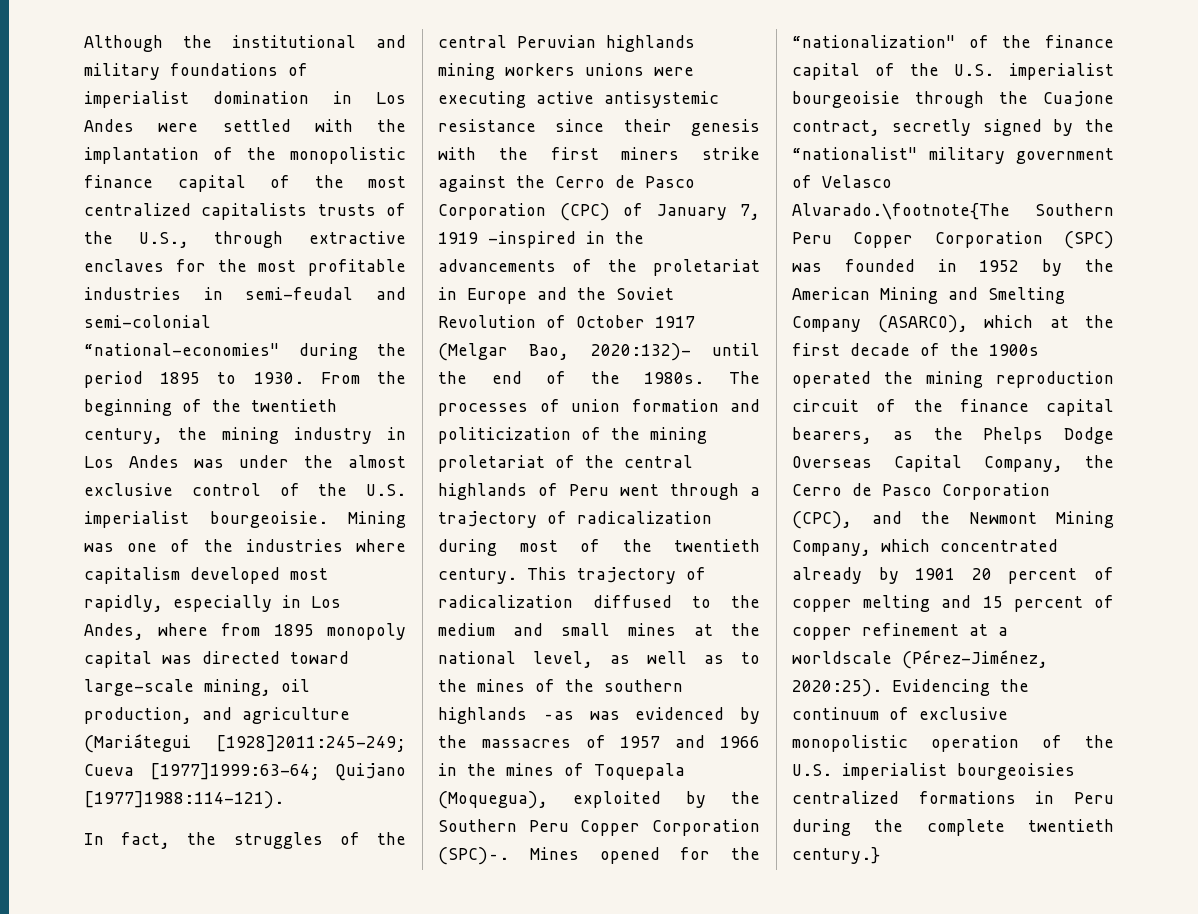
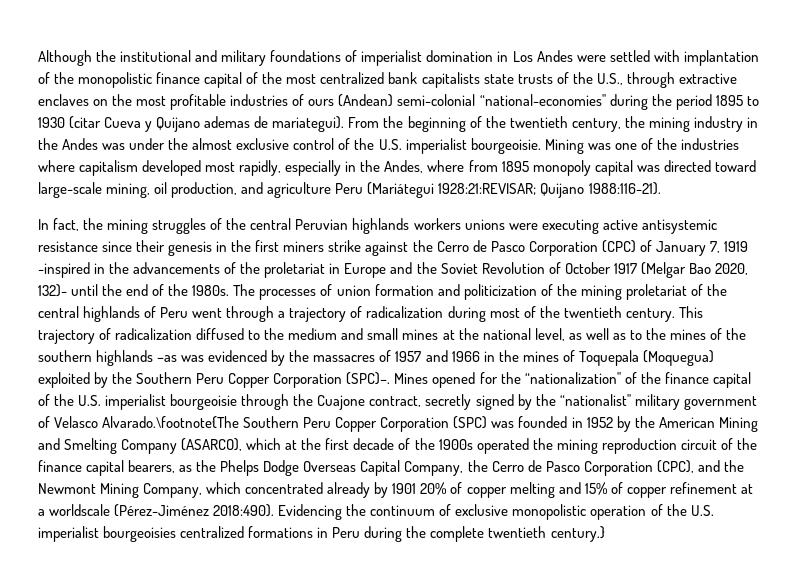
- Although the institutional and military foundations of imperialist domination in Los Andes were settled with the implantation of the monopolistic finance capital of the most centralized capitalists trusts of the U.S., through extractive enclaves for the most profitable industries in semi-feudal and semi-colonial “national-economies" during the period 1895 to 1930.
+ Although the institutional and military foundations of imperialist domination in Los Andes were settled with implantation of the monopolistic finance capital of the most centralized bank capitalists state trusts of the U.S., through extractive enclaves on the most profitable industries of ours (Andean) semi-colonial “national-economies" during the period 1895 to 1930 (citar Cueva y Quijano ademas de mariategui).
- From the beginning of the twentieth century, the mining industry in Los Andes was under the almost exclusive control of the U.S. imperialist bourgeoisie.
+ From the beginning of the twentieth century, the mining industry in the Andes was under the almost exclusive control of the U.S. imperialist bourgeoisie.
- Mining was one of the industries where capitalism developed most rapidly, especially in Los Andes, where from 1895 monopoly capital was directed toward large-scale mining, oil production, and agriculture (Mariátegui [1928]2011:245-249; Cueva [1977]1999:63-64; Quijano [1977]1988:114-121).
+ Mining was one of the industries where capitalism developed most rapidly, especially in the Andes, where from 1895 monopoly capital was directed toward large-scale mining, oil production, and agriculture Peru (Mariátegui 1928:21:REVISAR; Quijano 1988:116-21).
- In fact, the struggles of the central Peruvian highlands mining workers unions were executing active antisystemic resistance since their genesis with the first miners strike against the Cerro de Pasco Corporation (CPC) of January 7, 1919 -inspired in the advancements of the proletariat in Europe and the Soviet Revolution of October 1917 (Melgar Bao, 2020:132)- until the end of the 1980s.
+ In fact, the mining struggles of the central Peruvian highlands workers unions were executing active antisystemic resistance since their genesis in the first miners strike against the Cerro de Pasco Corporation (CPC) of January 7, 1919 -inspired in the advancements of the proletariat in Europe and the Soviet Revolution of October 1917 (Melgar Bao 2020, 132)- until the end of the 1980s.
- This trajectory of radicalization diffused to the medium and small mines at the national level, as well as to the mines of the southern highlands –as was evidenced by the massacres of 1957 and 1966 in the mines of Toquepala (Moquegua), exploited by the Southern Peru Copper Corporation (SPC)–.
+ This trajectory of radicalization diffused to the medium and small mines at the national level, as well as to the mines of the southern highlands –as was evidenced by the massacres of 1957 and 1966 in the mines of Toquepala (Moquegua) exploited by the Southern Peru Copper Corporation (SPC)–.
- Mines opened for the “nationalization" of the finance capital of the U.S. imperialist bourgeoisie through the Cuajone contract, secretly signed by the “nationalist" military government of Velasco Alvarado.\footnote{The Southern Peru Copper Corporation (SPC) was founded in 1952 by the American Mining and Smelting Company (ASARCO), which at the first decade of the 1900s operated the mining reproduction circuit of the finance capital bearers, as the Phelps Dodge Overseas Capital Company, the Cerro de Pasco Corporation (CPC), and the Newmont Mining Company, which concentrated already by 1901 20 percent of copper melting and 15 percent of copper refinement at a worldscale (Pérez-Jiménez, 2020:25).
+ Mines opened for the “nationalization" of the finance capital of the U.S. imperialist bourgeoisie through the Cuajone contract, secretly signed by the “nationalist" military government of Velasco Alvarado.\footnote{The Southern Peru Copper Corporation (SPC) was founded in 1952 by the American Mining and Smelting Company (ASARCO), which at the first decade of the 1900s operated the mining reproduction circuit of the finance capital bearers, as the Phelps Dodge Overseas Capital Company, the Cerro de Pasco Corporation (CPC), and the Newmont Mining Company, which concentrated already by 1901 20% of copper melting and 15% of copper refinement at a worldscale (Pérez-Jiménez 2018:490).

